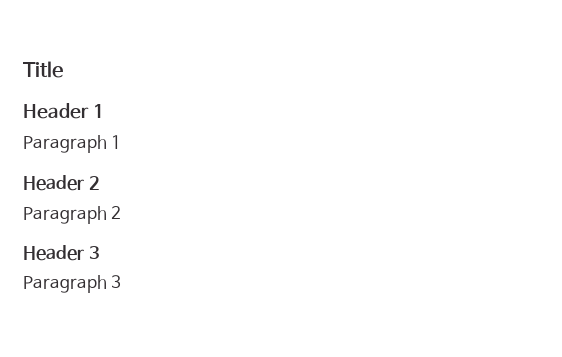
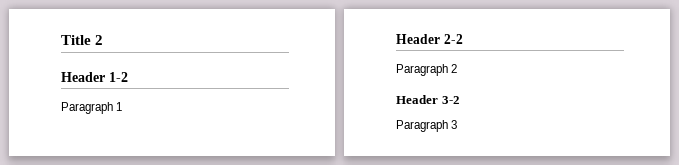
- Title
- Header 1
+ Title 2
+ Header 1-2
- Header 2
+ Header 2-2
- Header 3
+ Header 3-2

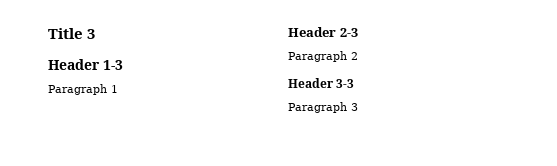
- Title 2
- Header 1-2
+ Title 3
+ Header 1-3
- Header 2-2
+ Header 2-3
- Header 3-2
+ Header 3-3

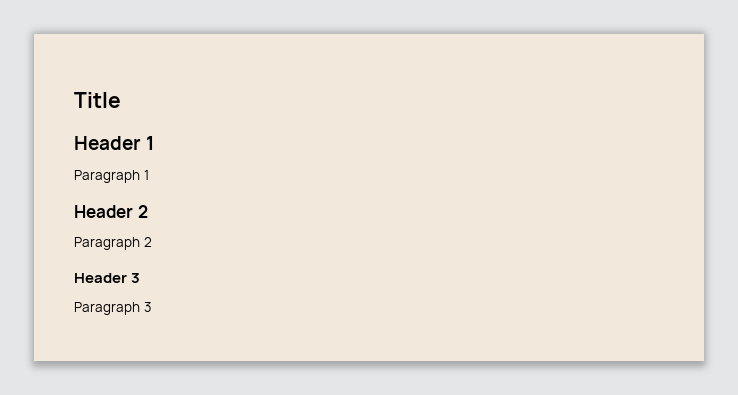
- Title 3
- Header 1-3
+ Title
+ Header 1
- Header 2-3
+ Header 2
- Header 3-3
+ Header 3

